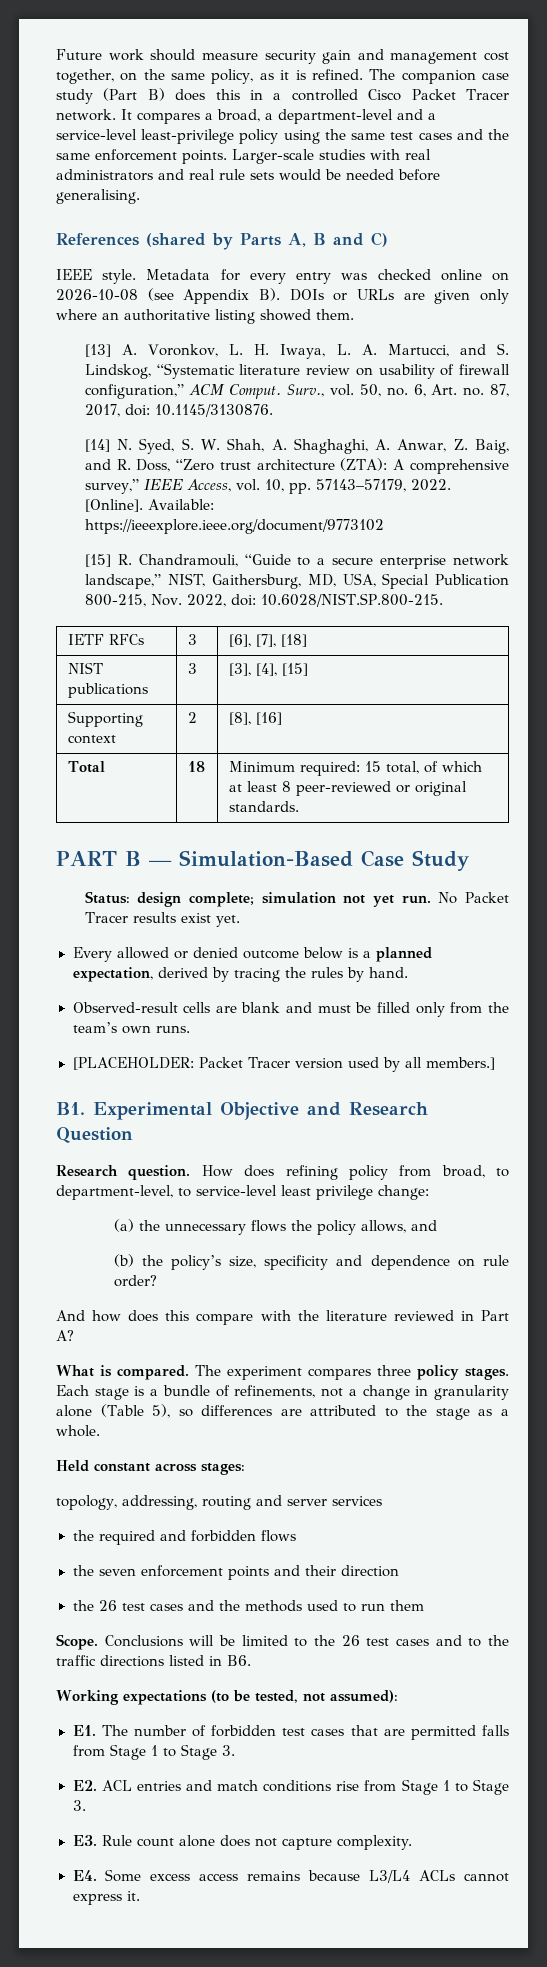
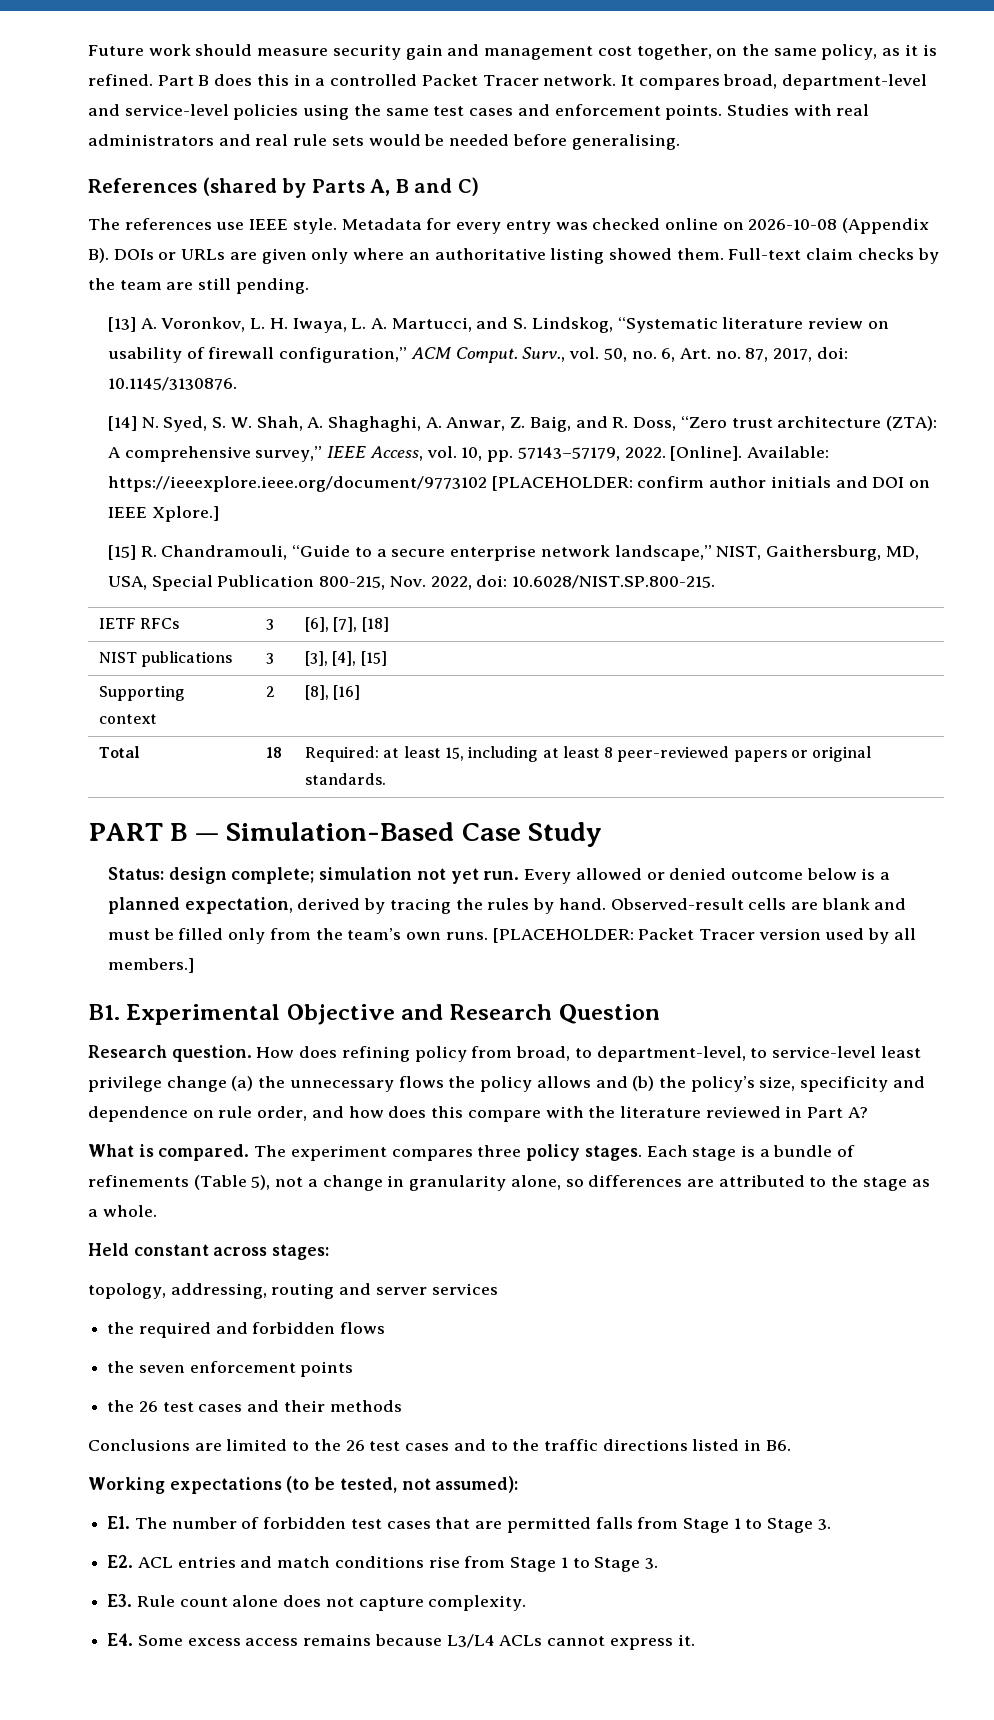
- The companion case study (Part B) does this in a controlled Cisco Packet Tracer network.
+ Part B does this in a controlled Packet Tracer network.
- It compares a broad, a department-level and a service-level least-privilege policy using the same test cases and the same enforcement points. Larger-scale studies with real administrators and real rule sets would be needed before generalising.
+ It compares broad, department-level and service-level policies using the same test cases and enforcement points. Studies with real administrators and real rule sets would be needed before generalising.
- IEEE style.
+ The references use IEEE style.
- Metadata for every entry was checked online on 2026-10-08 (see Appendix B). DOIs or URLs are given only where an authoritative listing showed them.
+ Metadata for every entry was checked online on 2026-10-08 (Appendix B). DOIs or URLs are given only where an authoritative listing showed them. Full-text claim checks by the team are still pending.
- Available: https://ieeexplore.ieee.org/document/9773102
+ Available: https://ieeexplore.ieee.org/document/9773102 [PLACEHOLDER: confirm author initials and DOI on IEEE Xplore.]
- Total | 18 | Minimum required: 15 total, of which at least 8 peer-reviewed or original standards.
+ Total | 18 | Required: at least 15, including at least 8 peer-reviewed papers or original standards.
- Status: design complete; simulation not yet run. No Packet Tracer results exist yet.
- Every allowed or denied outcome below is a planned expectation, derived by tracing the rules by hand.
- Observed-result cells are blank and must be filled only from the team’s own runs.
- [PLACEHOLDER: Packet Tracer version used by all members.]
+ Status: design complete; simulation not yet run. Every allowed or denied outcome below is a planned expectation, derived by tracing the rules by hand. Observed-result cells are blank and must be filled only from the team’s own runs. [PLACEHOLDER: Packet Tracer version used by all members.]
- How does refining policy from broad, to department-level, to service-level least privilege change:
- (a) the unnecessary flows the policy allows, and
- (b) the policy’s size, specificity and dependence on rule order?
- And how does this compare with the literature reviewed in Part A?
+ How does refining policy from broad, to department-level, to service-level least privilege change (a) the unnecessary flows the policy allows and (b) the policy’s size, specificity and dependence on rule order, and how does this compare with the literature reviewed in Part A?
- Each stage is a bundle of refinements, not a change in granularity alone (Table 5), so differences are attributed to the stage as a whole.
+ Each stage is a bundle of refinements (Table 5), not a change in granularity alone, so differences are attributed to the stage as a whole.
- the seven enforcement points and their direction
- the 26 test cases and the methods used to run them
- Scope. Conclusions will be limited to the 26 test cases and to the traffic directions listed in B6.
+ the seven enforcement points
+ the 26 test cases and their methods
+ Conclusions are limited to the 26 test cases and to the traffic directions listed in B6.

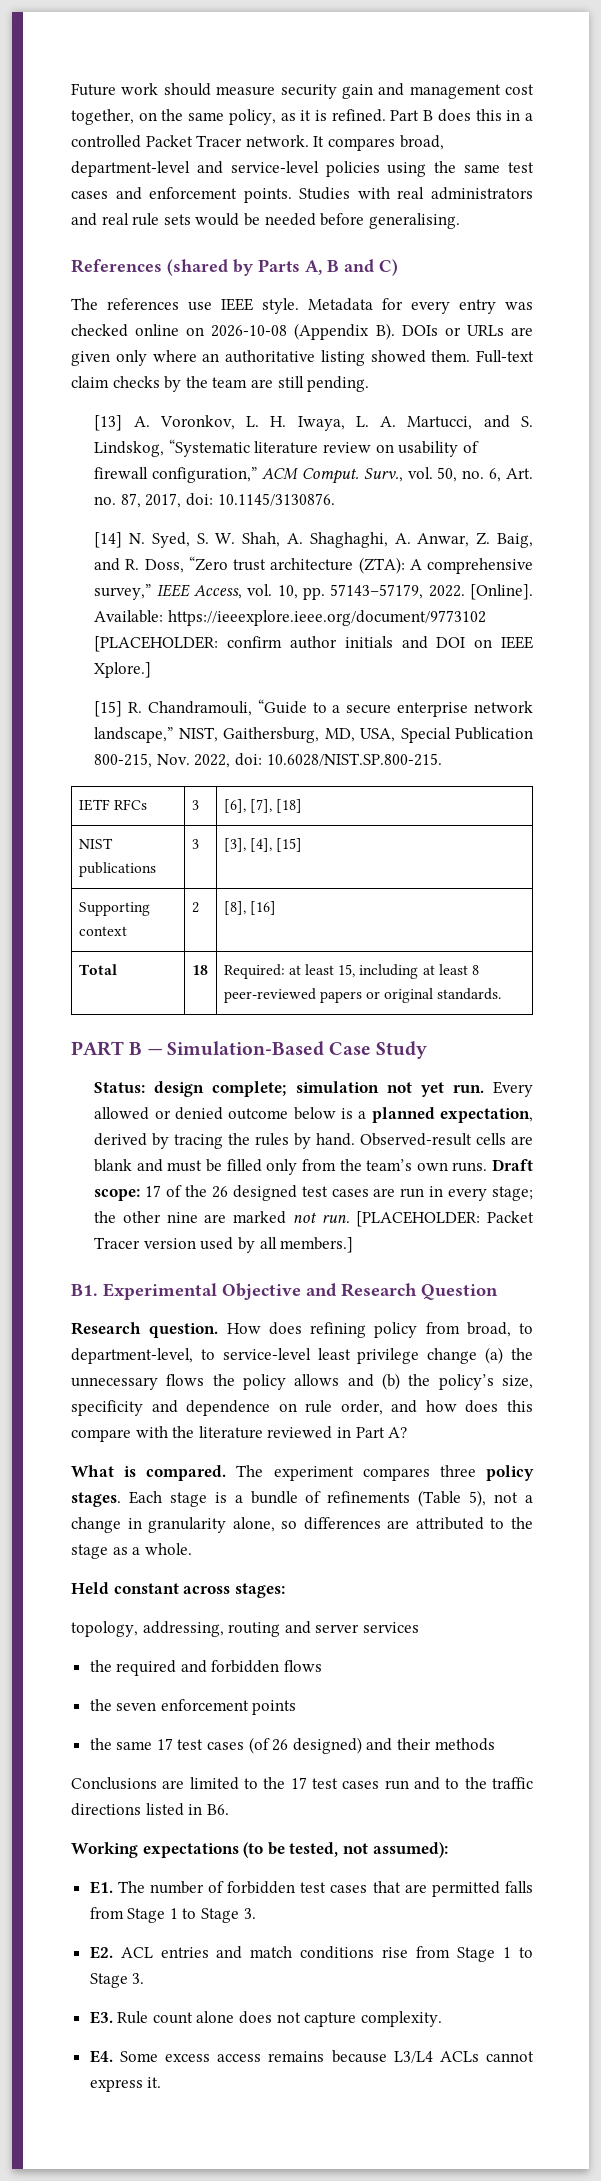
+ Draft scope: 17 of the 26 designed test cases are run in every stage; the other nine are marked not run.
- the 26 test cases and their methods
+ the same 17 test cases (of 26 designed) and their methods
- Conclusions are limited to the 26 test cases and to the traffic directions listed in B6.
+ Conclusions are limited to the 17 test cases run and to the traffic directions listed in B6.

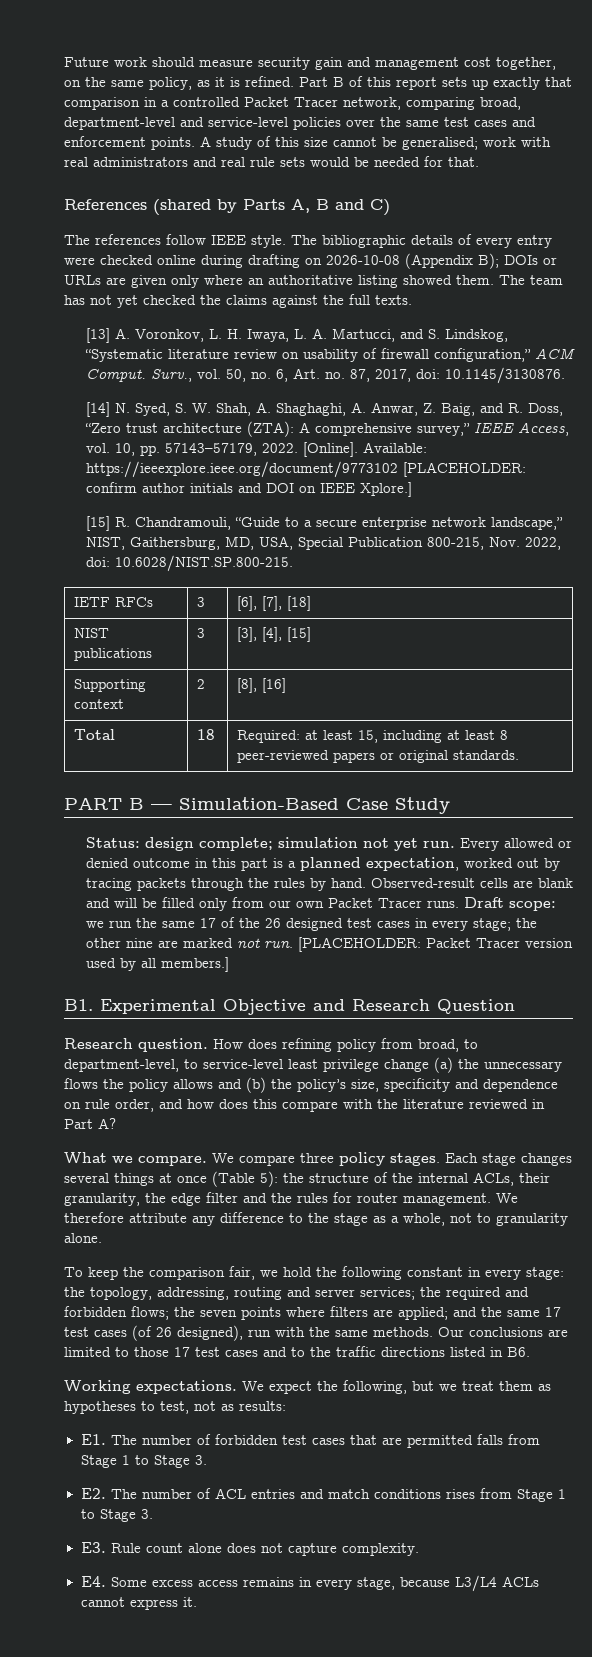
- Part B does this in a controlled Packet Tracer network. It compares broad, department-level and service-level policies using the same test cases and enforcement points.
+ Part B of this report sets up exactly that comparison in a controlled Packet Tracer network, comparing broad, department-level and service-level policies over the same test cases and enforcement points.
- Studies with real administrators and real rule sets would be needed before generalising.
+ A study of this size cannot be generalised; work with real administrators and real rule sets would be needed for that.
- The references use IEEE style.
+ The references follow IEEE style.
- Metadata for every entry was checked online on 2026-10-08 (Appendix B). DOIs or URLs are given only where an authoritative listing showed them.
+ The bibliographic details of every entry were checked online during drafting on 2026-10-08 (Appendix B); DOIs or URLs are given only where an authoritative listing showed them.
- Full-text claim checks by the team are still pending.
+ The team has not yet checked the claims against the full texts.
- Every allowed or denied outcome below is a planned expectation, derived by tracing the rules by hand.
+ Every allowed or denied outcome in this part is a planned expectation, worked out by tracing packets through the rules by hand.
- Observed-result cells are blank and must be filled only from the team’s own runs. Draft scope: 17 of the 26 designed test cases are run in every stage; the other nine are marked not run.
+ Observed-result cells are blank and will be filled only from our own Packet Tracer runs. Draft scope: we run the same 17 of the 26 designed test cases in every stage; the other nine are marked not run.
- What is compared. The experiment compares three policy stages.
+ What we compare. We compare three policy stages.
- Each stage is a bundle of refinements (Table 5), not a change in granularity alone, so differences are attributed to the stage as a whole.
- Held constant across stages:
- topology, addressing, routing and server services
- the required and forbidden flows
- the seven enforcement points
- the same 17 test cases (of 26 designed) and their methods
- Conclusions are limited to the 17 test cases run and to the traffic directions listed in B6.
+ Each stage changes several things at once (Table 5): the structure of the internal ACLs, their granularity, the edge filter and the rules for router management. We therefore attribute any difference to the stage as a whole, not to granularity alone.
+ To keep the comparison fair, we hold the following constant in every stage: the topology, addressing, routing and server services; the required and forbidden flows; the seven points where filters are applied; and the same 17 test cases (of 26 designed), run with the same methods. Our conclusions are limited to those 17 test cases and to the traffic directions listed in B6.
- Working expectations (to be tested, not assumed):
+ Working expectations. We expect the following, but we treat them as hypotheses to test, not as results:
- E2. ACL entries and match conditions rise from Stage 1 to Stage 3.
+ E2. The number of ACL entries and match conditions rises from Stage 1 to Stage 3.
- E4. Some excess access remains because L3/L4 ACLs cannot express it.
+ E4. Some excess access remains in every stage, because L3/L4 ACLs cannot express it.

